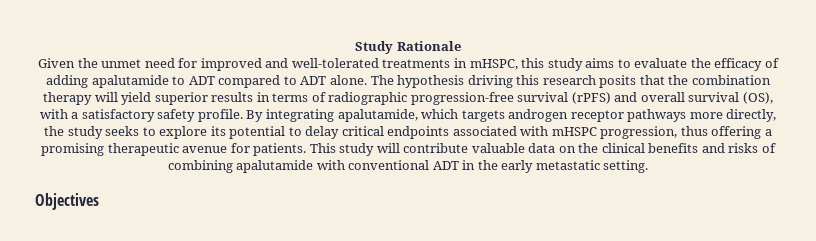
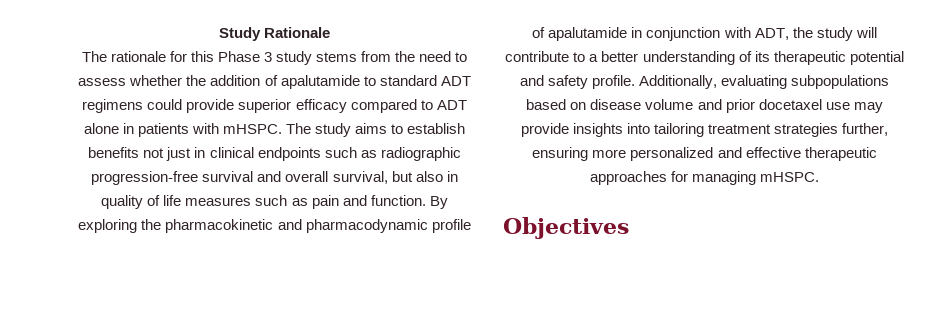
- Given the unmet need for improved and well-tolerated treatments in mHSPC, this study aims to evaluate the efficacy of adding apalutamide to ADT compared to ADT alone. The hypothesis driving this research posits that the combination therapy will yield superior results in terms of radiographic progression-free survival (rPFS) and overall survival (OS), with a satisfactory safety profile. By integrating apalutamide, which targets androgen receptor pathways more directly, the study seeks to explore its potential to delay critical endpoints associated with mHSPC progression, thus offering a promising therapeutic avenue for patients. This study will contribute valuable data on the clinical benefits and risks of combining apalutamide with conventional ADT in the early metastatic setting.
+ The rationale for this Phase 3 study stems from the need to assess whether the addition of apalutamide to standard ADT regimens could provide superior efficacy compared to ADT alone in patients with mHSPC. The study aims to establish benefits not just in clinical endpoints such as radiographic progression-free survival and overall survival, but also in quality of life measures such as pain and function. By exploring the pharmacokinetic and pharmacodynamic profile of apalutamide in conjunction with ADT, the study will contribute to a better understanding of its therapeutic potential and safety profile. Additionally, evaluating subpopulations based on disease volume and prior docetaxel use may provide insights into tailoring treatment strategies further, ensuring more personalized and effective therapeutic approaches for managing mHSPC.

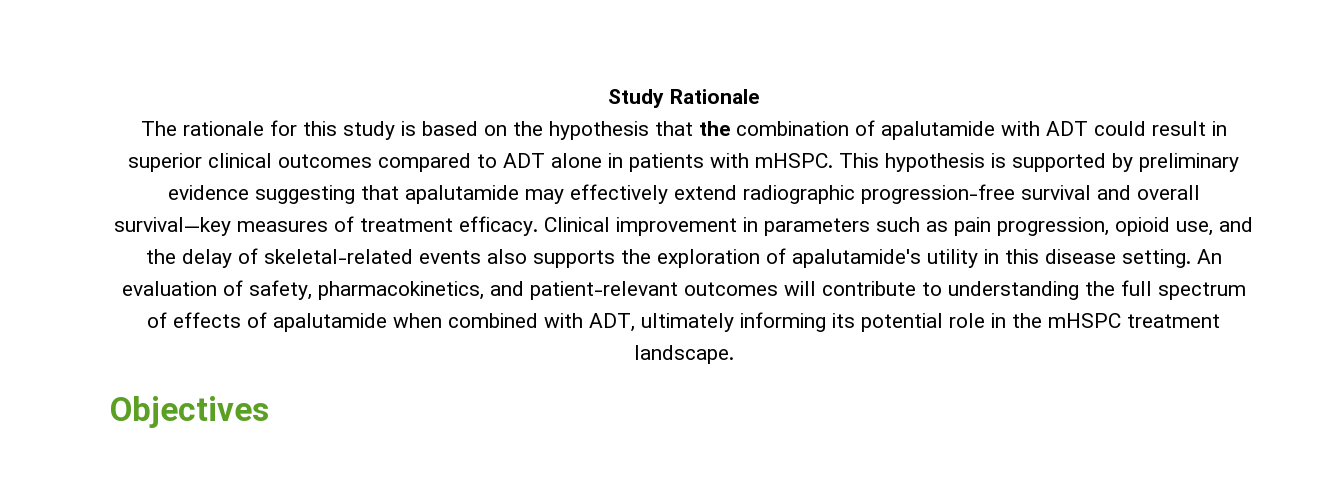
- The rationale for this Phase 3 study stems from the need to assess whether the addition of apalutamide to standard ADT regimens could provide superior efficacy compared to ADT alone in patients with mHSPC.
+ The rationale for this study is based on the hypothesis that the combination of apalutamide with ADT could result in superior clinical outcomes compared to ADT alone in patients with mHSPC.
- The study aims to establish benefits not just in clinical endpoints such as radiographic progression-free survival and overall survival, but also in quality of life measures such as pain and function. By exploring the pharmacokinetic and pharmacodynamic profile of apalutamide in conjunction with ADT, the study will contribute to a better understanding of its therapeutic potential and safety profile. Additionally, evaluating subpopulations based on disease volume and prior docetaxel use may provide insights into tailoring treatment strategies further, ensuring more personalized and effective therapeutic approaches for managing mHSPC.
+ This hypothesis is supported by preliminary evidence suggesting that apalutamide may effectively extend radiographic progression-free survival and overall survival—key measures of treatment efficacy. Clinical improvement in parameters such as pain progression, opioid use, and the delay of skeletal-related events also supports the exploration of apalutamide's utility in this disease setting. An evaluation of safety, pharmacokinetics, and patient-relevant outcomes will contribute to understanding the full spectrum of effects of apalutamide when combined with ADT, ultimately informing its potential role in the mHSPC treatment landscape.

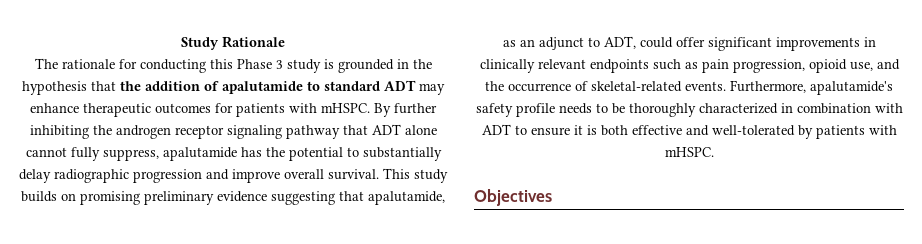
- The rationale for this study is based on the hypothesis that the combination of apalutamide with ADT could result in superior clinical outcomes compared to ADT alone in patients with mHSPC. This hypothesis is supported by preliminary evidence suggesting that apalutamide may effectively extend radiographic progression-free survival and overall survival—key measures of treatment efficacy. Clinical improvement in parameters such as pain progression, opioid use, and the delay of skeletal-related events also supports the exploration of apalutamide's utility in this disease setting. An evaluation of safety, pharmacokinetics, and patient-relevant outcomes will contribute to understanding the full spectrum of effects of apalutamide when combined with ADT, ultimately informing its potential role in the mHSPC treatment landscape.
+ The rationale for conducting this Phase 3 study is grounded in the hypothesis that the addition of apalutamide to standard ADT may enhance therapeutic outcomes for patients with mHSPC. By further inhibiting the androgen receptor signaling pathway that ADT alone cannot fully suppress, apalutamide has the potential to substantially delay radiographic progression and improve overall survival. This study builds on promising preliminary evidence suggesting that apalutamide, as an adjunct to ADT, could offer significant improvements in clinically relevant endpoints such as pain progression, opioid use, and the occurrence of skeletal-related events. Furthermore, apalutamide's safety profile needs to be thoroughly characterized in combination with ADT to ensure it is both effective and well-tolerated by patients with mHSPC.

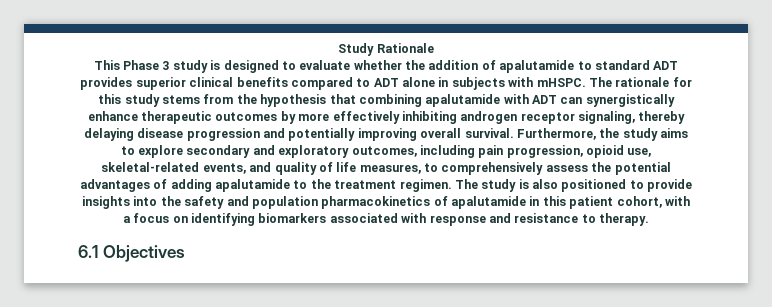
- The rationale for conducting this Phase 3 study is grounded in the hypothesis that the addition of apalutamide to standard ADT may enhance therapeutic outcomes for patients with mHSPC. By further inhibiting the androgen receptor signaling pathway that ADT alone cannot fully suppress, apalutamide has the potential to substantially delay radiographic progression and improve overall survival. This study builds on promising preliminary evidence suggesting that apalutamide, as an adjunct to ADT, could offer significant improvements in clinically relevant endpoints such as pain progression, opioid use, and the occurrence of skeletal-related events. Furthermore, apalutamide's safety profile needs to be thoroughly characterized in combination with ADT to ensure it is both effective and well-tolerated by patients with mHSPC.
- Objectives
+ This Phase 3 study is designed to evaluate whether the addition of apalutamide to standard ADT provides superior clinical benefits compared to ADT alone in subjects with mHSPC. The rationale for this study stems from the hypothesis that combining apalutamide with ADT can synergistically enhance therapeutic outcomes by more effectively inhibiting androgen receptor signaling, thereby delaying disease progression and potentially improving overall survival. Furthermore, the study aims to explore secondary and exploratory outcomes, including pain progression, opioid use, skeletal-related events, and quality of life measures, to comprehensively assess the potential advantages of adding apalutamide to the treatment regimen. The study is also positioned to provide insights into the safety and population pharmacokinetics of apalutamide in this patient cohort, with a focus on identifying biomarkers associated with response and resistance to therapy.
+ 6.1 Objectives

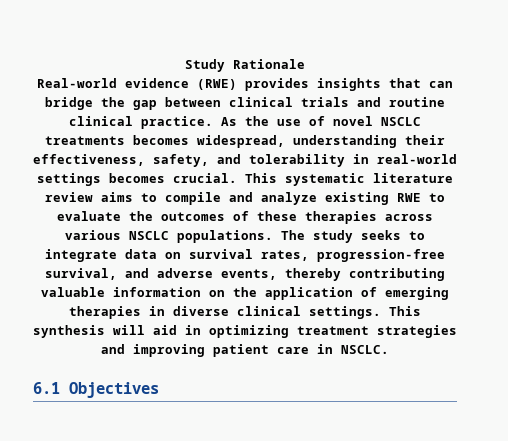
- This Phase 3 study is designed to evaluate whether the addition of apalutamide to standard ADT provides superior clinical benefits compared to ADT alone in subjects with mHSPC. The rationale for this study stems from the hypothesis that combining apalutamide with ADT can synergistically enhance therapeutic outcomes by more effectively inhibiting androgen receptor signaling, thereby delaying disease progression and potentially improving overall survival. Furthermore, the study aims to explore secondary and exploratory outcomes, including pain progression, opioid use, skeletal-related events, and quality of life measures, to comprehensively assess the potential advantages of adding apalutamide to the treatment regimen. The study is also positioned to provide insights into the safety and population pharmacokinetics of apalutamide in this patient cohort, with a focus on identifying biomarkers associated with response and resistance to therapy.
+ Real-world evidence (RWE) provides insights that can bridge the gap between clinical trials and routine clinical practice. As the use of novel NSCLC treatments becomes widespread, understanding their effectiveness, safety, and tolerability in real-world settings becomes crucial. This systematic literature review aims to compile and analyze existing RWE to evaluate the outcomes of these therapies across various NSCLC populations. The study seeks to integrate data on survival rates, progression-free survival, and adverse events, thereby contributing valuable information on the application of emerging therapies in diverse clinical settings. This synthesis will aid in optimizing treatment strategies and improving patient care in NSCLC.

